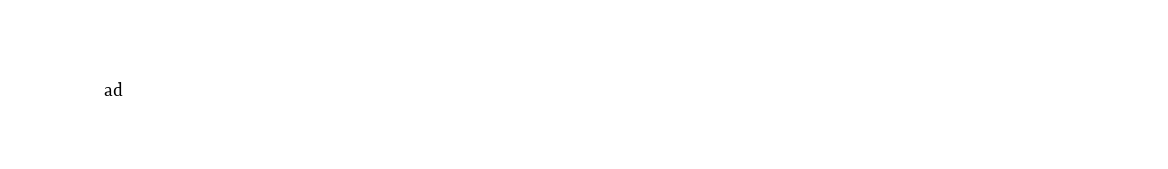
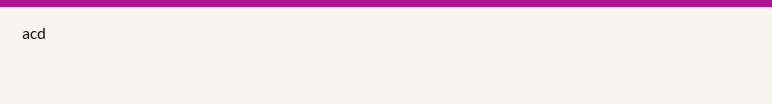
- ad
+ acd

